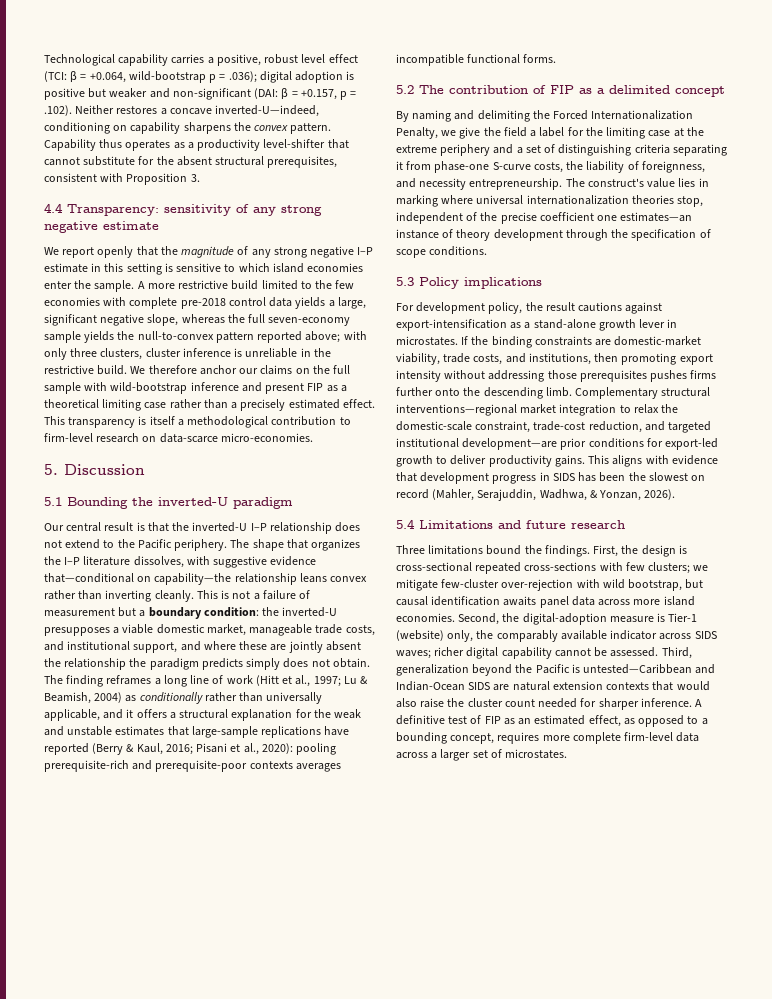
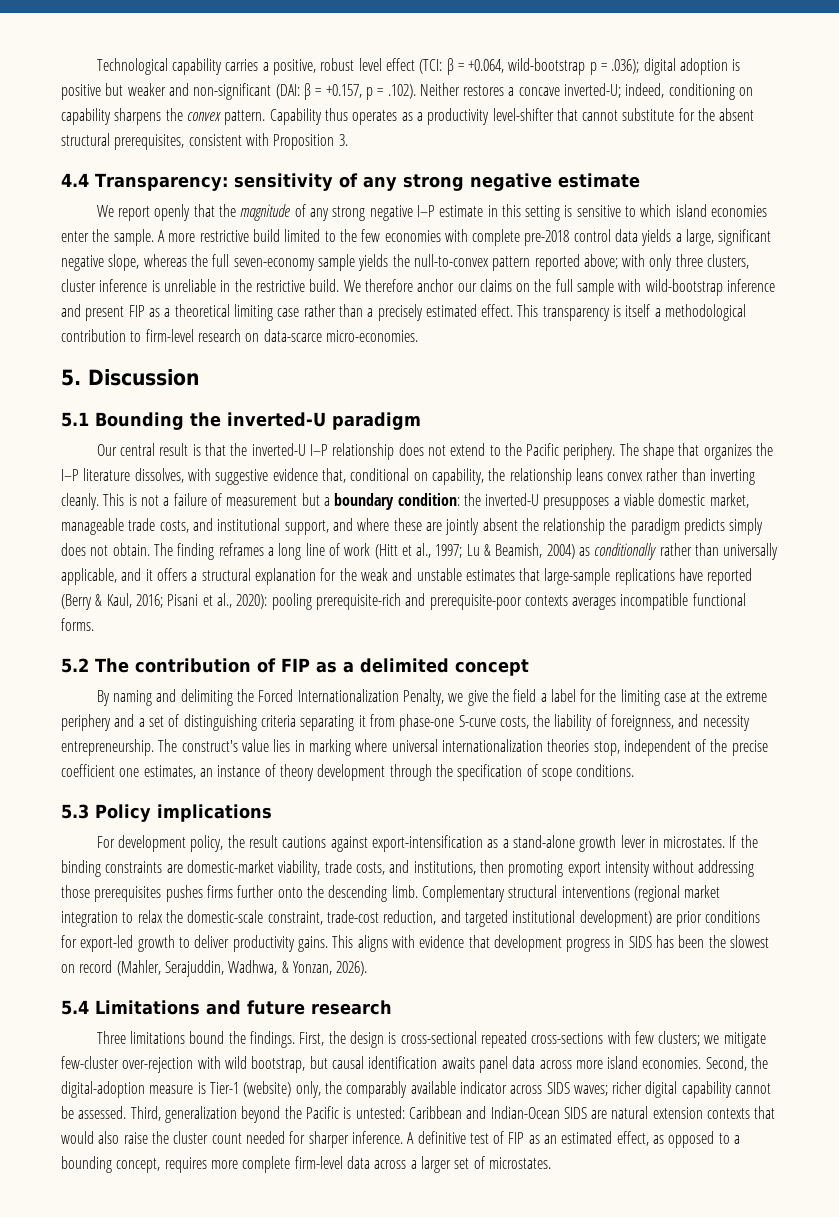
- Technological capability carries a positive, robust level effect (TCI: β = +0.064, wild-bootstrap p = .036); digital adoption is positive but weaker and non-significant (DAI: β = +0.157, p = .102). Neither restores a concave inverted-U—indeed, conditioning on capability sharpens the convex pattern.
+ Technological capability carries a positive, robust level effect (TCI: β = +0.064, wild-bootstrap p = .036); digital adoption is positive but weaker and non-significant (DAI: β = +0.157, p = .102). Neither restores a concave inverted-U; indeed, conditioning on capability sharpens the convex pattern.
- The shape that organizes the I–P literature dissolves, with suggestive evidence that—conditional on capability—the relationship leans convex rather than inverting cleanly.
+ The shape that organizes the I–P literature dissolves, with suggestive evidence that, conditional on capability, the relationship leans convex rather than inverting cleanly.
- The construct's value lies in marking where universal internationalization theories stop, independent of the precise coefficient one estimates—an instance of theory development through the specification of scope conditions.
+ The construct's value lies in marking where universal internationalization theories stop, independent of the precise coefficient one estimates, an instance of theory development through the specification of scope conditions.
- Complementary structural interventions—regional market integration to relax the domestic-scale constraint, trade-cost reduction, and targeted institutional development—are prior conditions for export-led growth to deliver productivity gains.
+ Complementary structural interventions (regional market integration to relax the domestic-scale constraint, trade-cost reduction, and targeted institutional development) are prior conditions for export-led growth to deliver productivity gains.
- Third, generalization beyond the Pacific is untested—Caribbean and Indian-Ocean SIDS are natural extension contexts that would also raise the cluster count needed for sharper inference.
+ Third, generalization beyond the Pacific is untested: Caribbean and Indian-Ocean SIDS are natural extension contexts that would also raise the cluster count needed for sharper inference.

